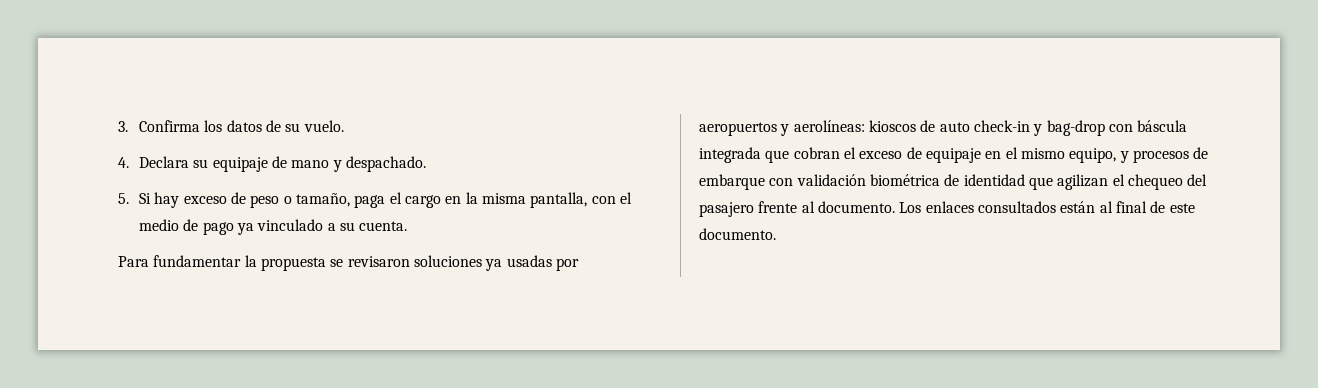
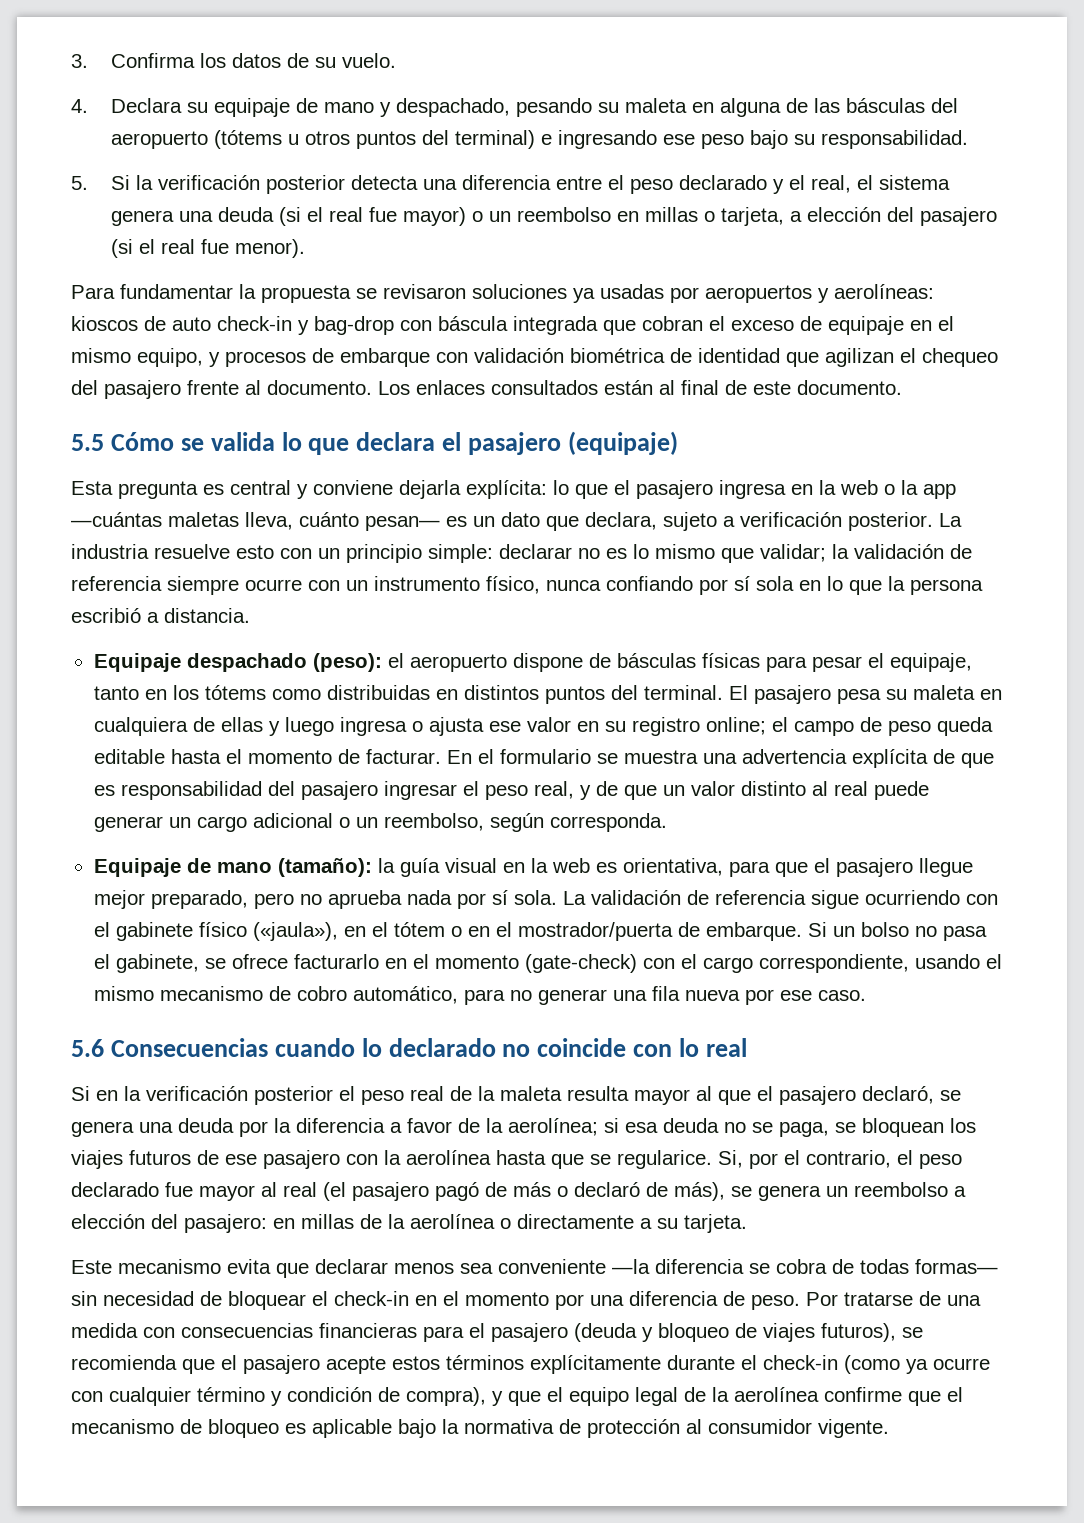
- 4. Declara su equipaje de mano y despachado.
- 5. Si hay exceso de peso o tamaño, paga el cargo en la misma pantalla, con el medio de pago ya vinculado a su cuenta.
+ 4. Declara su equipaje de mano y despachado, pesando su maleta en alguna de las básculas del aeropuerto (tótems u otros puntos del terminal) e ingresando ese peso bajo su responsabilidad.
+ 5. Si la verificación posterior detecta una diferencia entre el peso declarado y el real, el sistema genera una deuda (si el real fue mayor) o un reembolso en millas o tarjeta, a elección del pasajero (si el real fue menor).
+ 5.5 Cómo se valida lo que declara el pasajero (equipaje)
+ Esta pregunta es central y conviene dejarla explícita: lo que el pasajero ingresa en la web o la app —cuántas maletas lleva, cuánto pesan— es un dato que declara, sujeto a verificación posterior. La industria resuelve esto con un principio simple: declarar no es lo mismo que validar; la validación de referencia siempre ocurre con un instrumento físico, nunca confiando por sí sola en lo que la persona escribió a distancia.
+ Equipaje despachado (peso): el aeropuerto dispone de básculas físicas para pesar el equipaje, tanto en los tótems como distribuidas en distintos puntos del terminal. El pasajero pesa su maleta en cualquiera de ellas y luego ingresa o ajusta ese valor en su registro online; el campo de peso queda editable hasta el momento de facturar. En el formulario se muestra una advertencia explícita de que es responsabilidad del pasajero ingresar el peso real, y de que un valor distinto al real puede generar un cargo adicional o un reembolso, según corresponda.
+ Equipaje de mano (tamaño): la guía visual en la web es orientativa, para que el pasajero llegue mejor preparado, pero no aprueba nada por sí sola. La validación de referencia sigue ocurriendo con el gabinete físico («jaula»), en el tótem o en el mostrador/puerta de embarque. Si un bolso no pasa el gabinete, se ofrece facturarlo en el momento (gate-check) con el cargo correspondiente, usando el mismo mecanismo de cobro automático, para no generar una fila nueva por ese caso.
+ 5.6 Consecuencias cuando lo declarado no coincide con lo real
+ Si en la verificación posterior el peso real de la maleta resulta mayor al que el pasajero declaró, se genera una deuda por la diferencia a favor de la aerolínea; si esa deuda no se paga, se bloquean los viajes futuros de ese pasajero con la aerolínea hasta que se regularice. Si, por el contrario, el peso declarado fue mayor al real (el pasajero pagó de más o declaró de más), se genera un reembolso a elección del pasajero: en millas de la aerolínea o directamente a su tarjeta.
+ Este mecanismo evita que declarar menos sea conveniente —la diferencia se cobra de todas formas— sin necesidad de bloquear el check-in en el momento por una diferencia de peso. Por tratarse de una medida con consecuencias financieras para el pasajero (deuda y bloqueo de viajes futuros), se recomienda que el pasajero acepte estos términos explícitamente durante el check-in (como ya ocurre con cualquier término y condición de compra), y que el equipo legal de la aerolínea confirme que el mecanismo de bloqueo es aplicable bajo la normativa de protección al consumidor vigente.

